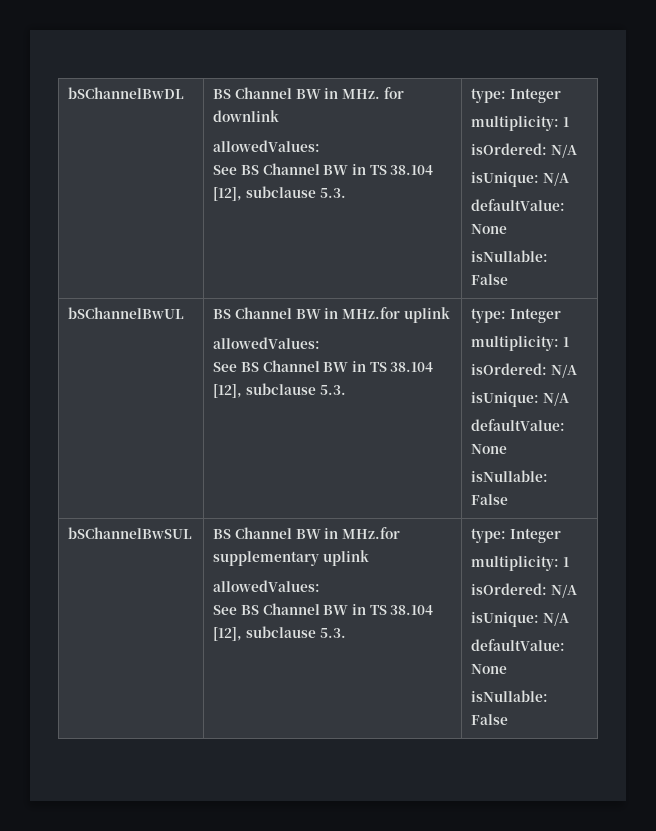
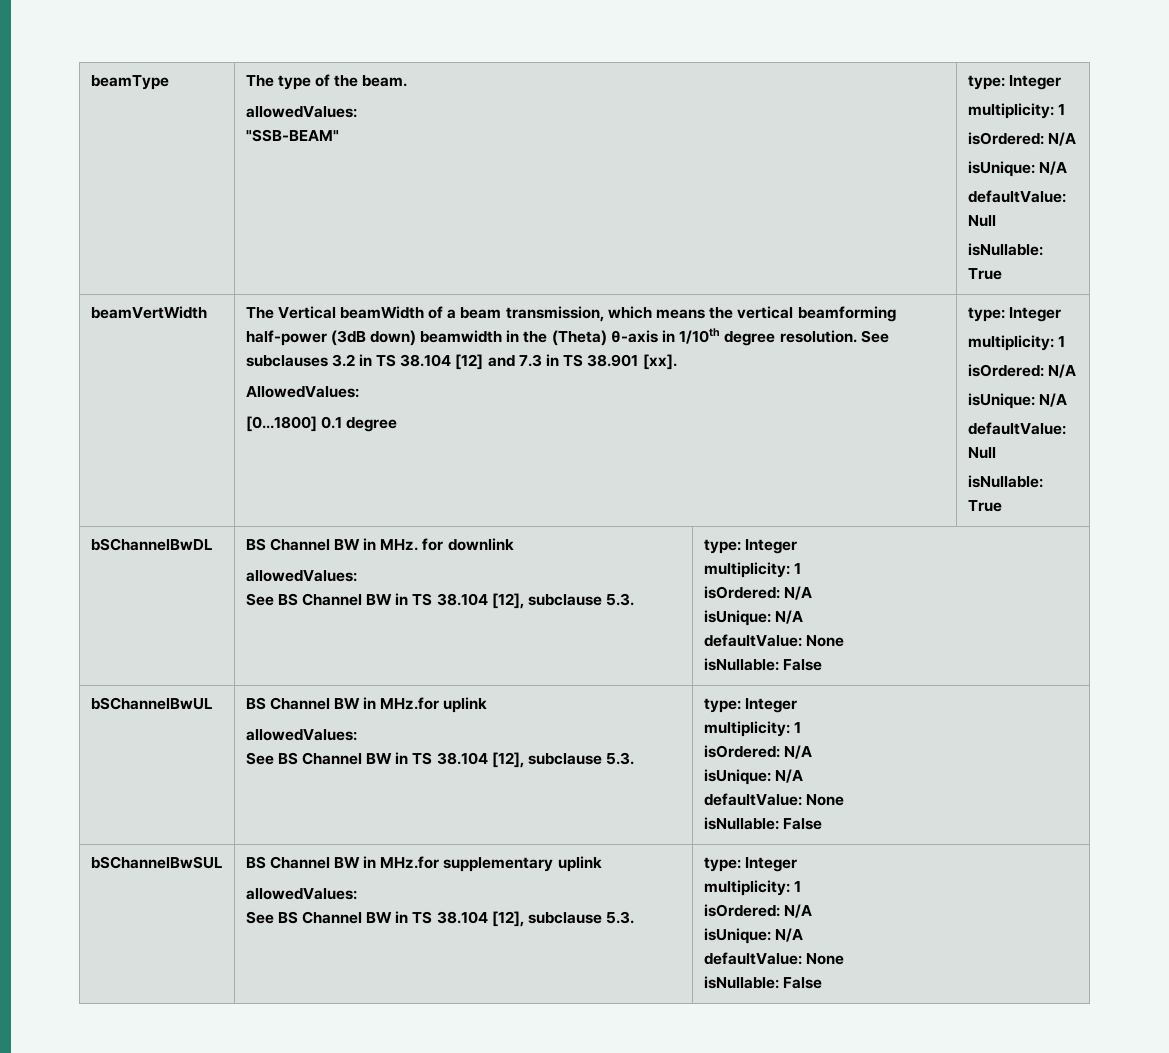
+ beamType | The type of the beam.
+ allowedValues:
+ "SSB-BEAM" | type: Integer
+ multiplicity: 1
+ isOrdered: N/A
+ isUnique: N/A
+ defaultValue: Null
+ isNullable: True
+ beamVertWidth | The Vertical beamWidth of a beam transmission, which means the vertical beamforming half-power (3dB down) beamwidth in the (Theta) θ-axis in 1/10th degree resolution. See subclauses 3.2 in TS 38.104 [12] and 7.3 in TS 38.901 [xx].
+ AllowedValues:
+ [0...1800] 0.1 degree | type: Integer
+ multiplicity: 1
+ isOrdered: N/A
+ isUnique: N/A
+ defaultValue: Null
+ isNullable: True

